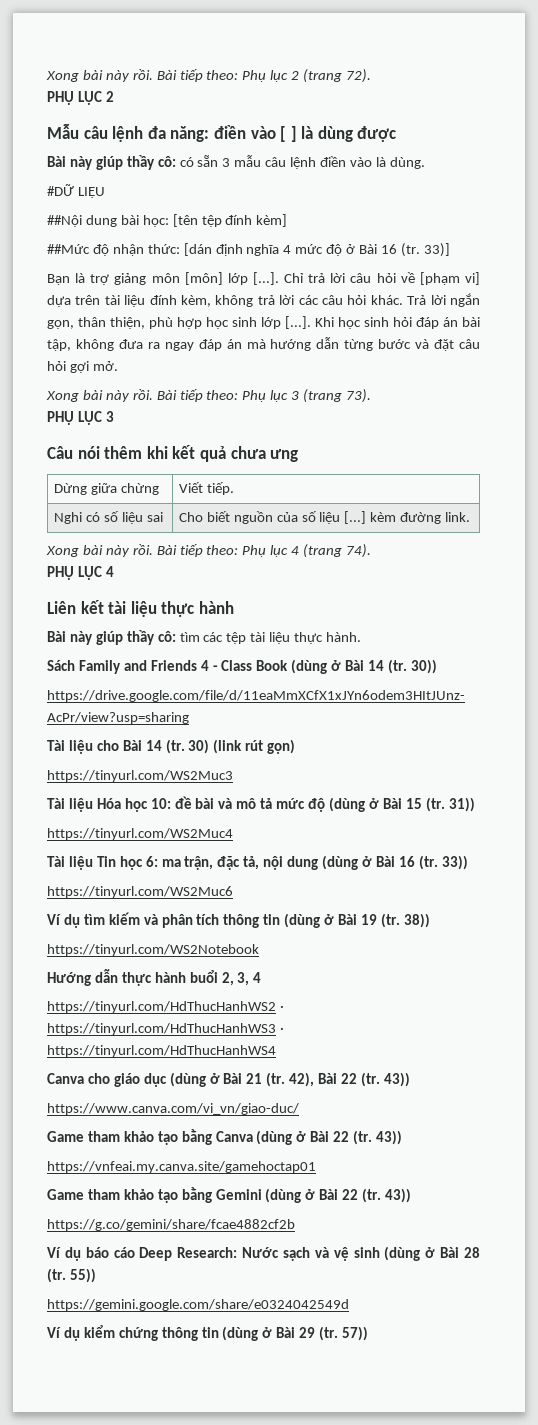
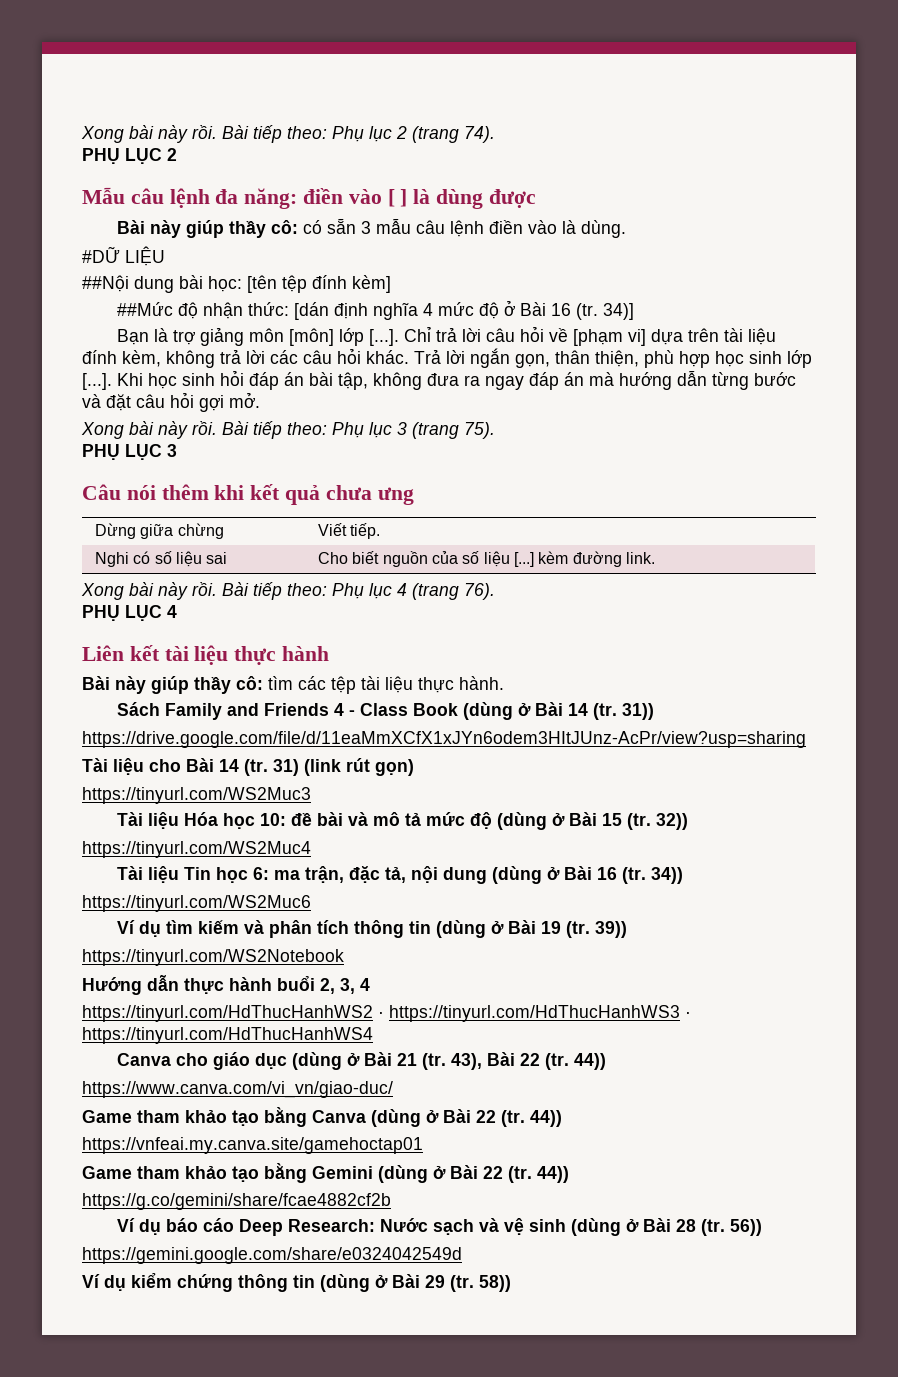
- Bài tiếp theo: Phụ lục 2 (trang 72).
+ Bài tiếp theo: Phụ lục 2 (trang 74).
- 33)]
+ 34)]
- Bài tiếp theo: Phụ lục 3 (trang 73).
+ Bài tiếp theo: Phụ lục 3 (trang 75).
- Bài tiếp theo: Phụ lục 4 (trang 74).
+ Bài tiếp theo: Phụ lục 4 (trang 76).
- 30))
+ 31))
- 30) (link rút gọn)
+ 31) (link rút gọn)
- 31))
+ 32))
- 33))
+ 34))
- 38))
+ 39))
- 42), Bài 22 (tr. 43))
+ 43), Bài 22 (tr. 44))
- Game tham khảo tạo bằng Canva (dùng ở Bài 22 (tr. 43))
+ Game tham khảo tạo bằng Canva (dùng ở Bài 22 (tr. 44))
- Game tham khảo tạo bằng Gemini (dùng ở Bài 22 (tr. 43))
+ Game tham khảo tạo bằng Gemini (dùng ở Bài 22 (tr. 44))
- 55))
+ 56))
- 57))
+ 58))

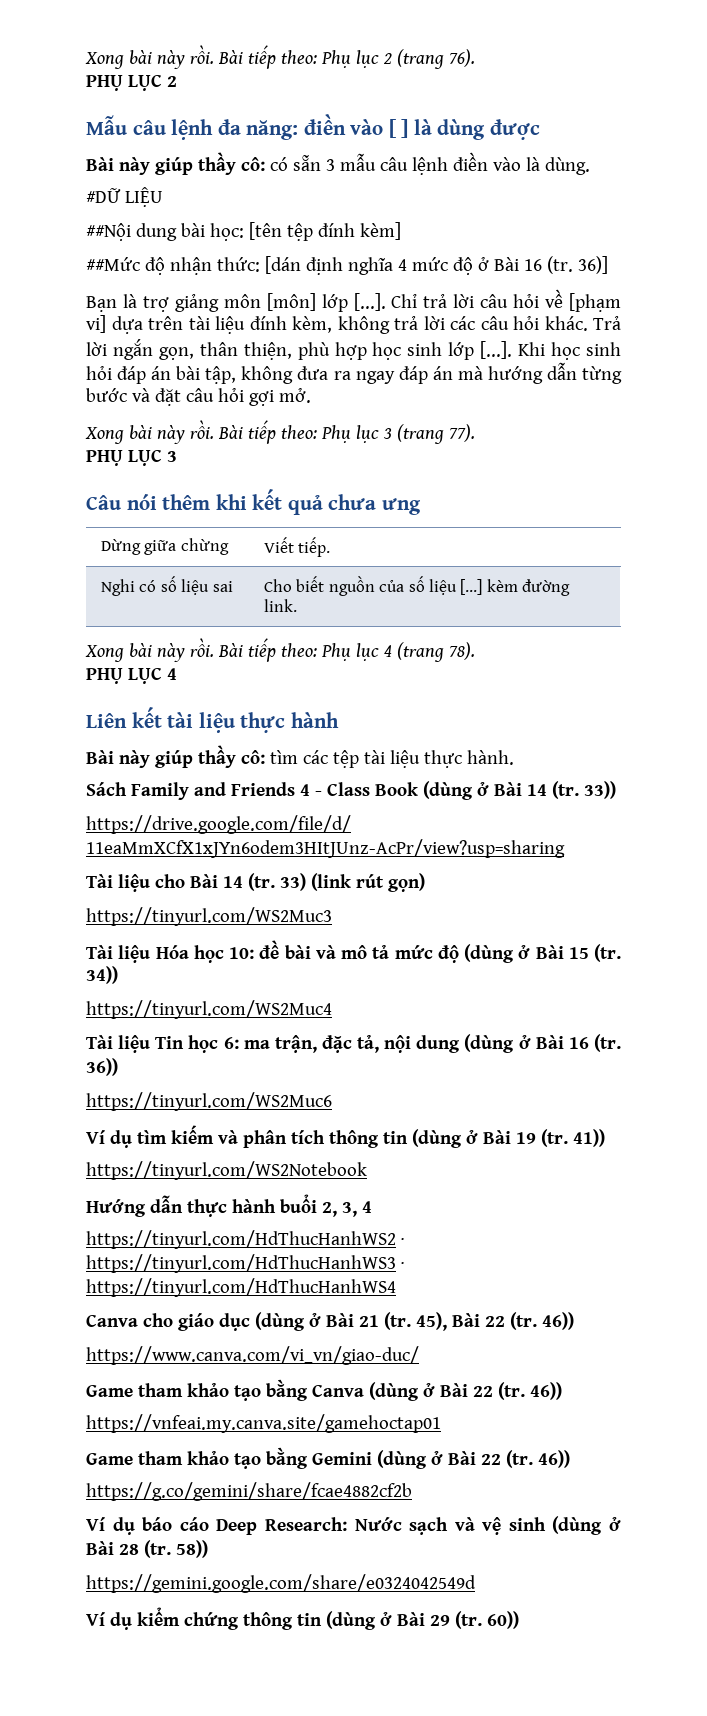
- Bài tiếp theo: Phụ lục 2 (trang 74).
+ Bài tiếp theo: Phụ lục 2 (trang 76).
- 34)]
+ 36)]
- Bài tiếp theo: Phụ lục 3 (trang 75).
+ Bài tiếp theo: Phụ lục 3 (trang 77).
- Bài tiếp theo: Phụ lục 4 (trang 76).
+ Bài tiếp theo: Phụ lục 4 (trang 78).
- 31))
+ 33))
- 31) (link rút gọn)
+ 33) (link rút gọn)
- 32))
+ 34))
- 34))
+ 36))
- 39))
+ 41))
- 43), Bài 22 (tr. 44))
+ 45), Bài 22 (tr. 46))
- Game tham khảo tạo bằng Canva (dùng ở Bài 22 (tr. 44))
+ Game tham khảo tạo bằng Canva (dùng ở Bài 22 (tr. 46))
- Game tham khảo tạo bằng Gemini (dùng ở Bài 22 (tr. 44))
+ Game tham khảo tạo bằng Gemini (dùng ở Bài 22 (tr. 46))
- 56))
+ 58))
- 58))
+ 60))

